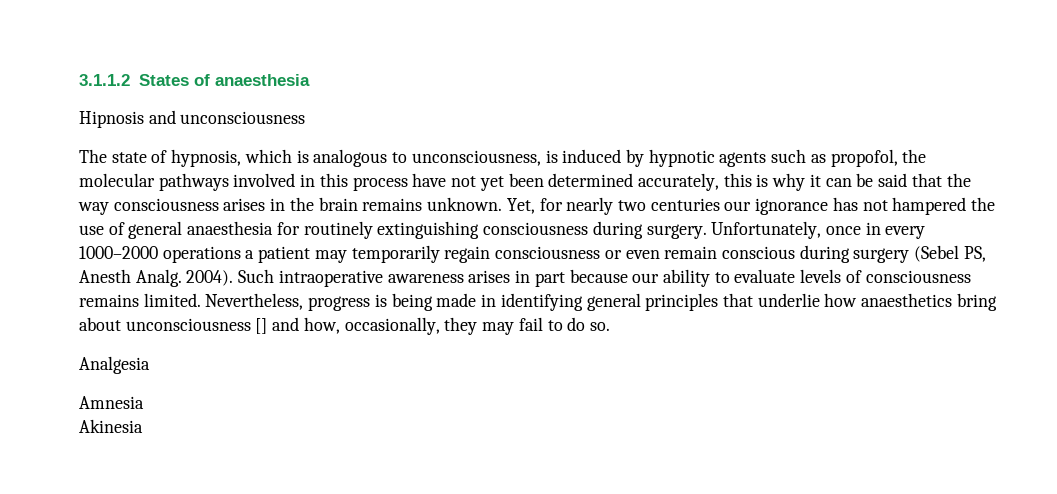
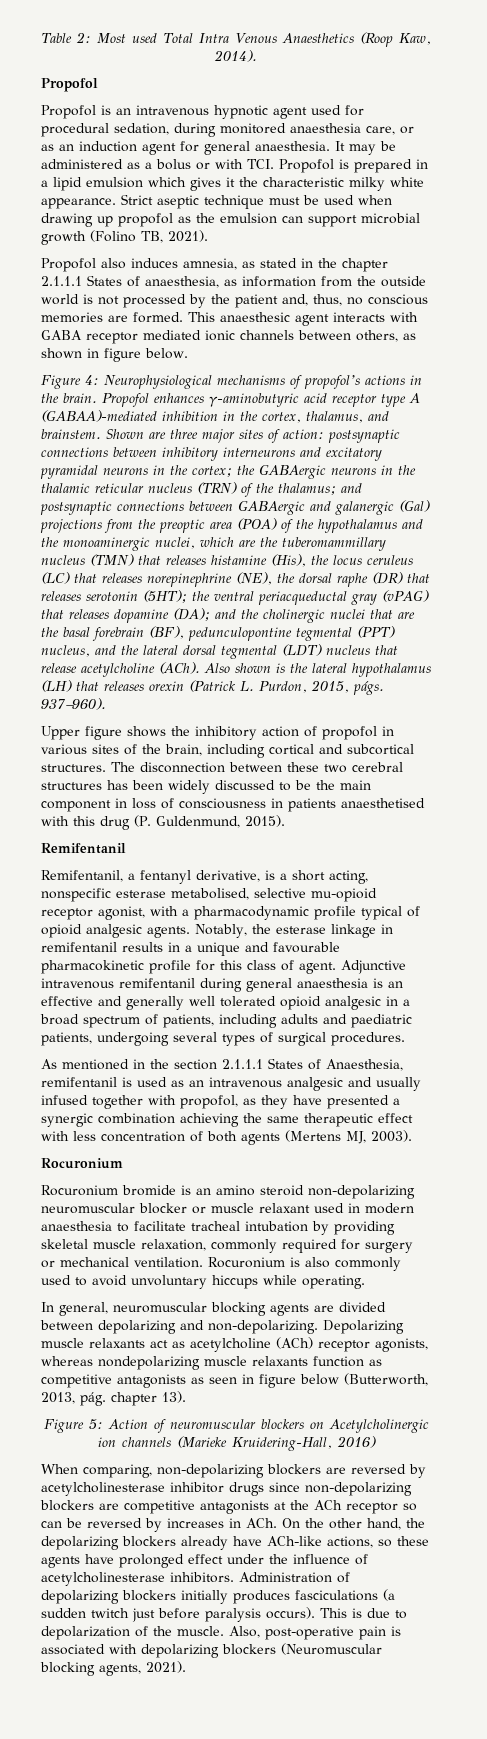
- 3.1.1.2 States of anaesthesia
- Hipnosis and unconsciousness
- The state of hypnosis, which is analogous to unconsciousness, is induced by hypnotic agents such as propofol, the molecular pathways involved in this process have not yet been determined accurately, this is why it can be said that the way consciousness arises in the brain remains unknown. Yet, for nearly two centuries our ignorance has not hampered the use of general anaesthesia for routinely extinguishing consciousness during surgery. Unfortunately, once in every 1000–2000 operations a patient may temporarily regain consciousness or even remain conscious during surgery (Sebel PS, Anesth Analg. 2004). Such intraoperative awareness arises in part because our ability to evaluate levels of consciousness remains limited. Nevertheless, progress is being made in identifying general principles that underlie how anaesthetics bring about unconsciousness [] and how, occasionally, they may fail to do so.
- Analgesia
- Amnesia
- Akinesia
+ Table 2: Most used Total Intra Venous Anaesthetics (Roop Kaw, 2014).
+ Propofol
+ Propofol is an intravenous hypnotic agent used for procedural sedation, during monitored anaesthesia care, or as an induction agent for general anaesthesia. It may be administered as a bolus or with TCI. Propofol is prepared in a lipid emulsion which gives it the characteristic milky white appearance. Strict aseptic technique must be used when drawing up propofol as the emulsion can support microbial growth (Folino TB, 2021).
+ Propofol also induces amnesia, as stated in the chapter 2.1.1.1 States of anaesthesia, as information from the outside world is not processed by the patient and, thus, no conscious memories are formed. This anaesthesic agent interacts with GABA receptor mediated ionic channels between others, as shown in figure below.
+ Figure 4: Neurophysiological mechanisms of propofol’s actions in the brain. Propofol enhances γ-aminobutyric acid receptor type A (GABAA)-mediated inhibition in the cortex, thalamus, and brainstem. Shown are three major sites of action: postsynaptic connections between inhibitory interneurons and excitatory pyramidal neurons in the cortex; the GABAergic neurons in the thalamic reticular nucleus (TRN) of the thalamus; and postsynaptic connections between GABAergic and galanergic (Gal) projections from the preoptic area (POA) of the hypothalamus and the monoaminergic nuclei, which are the tuberomammillary nucleus (TMN) that releases histamine (His), the locus ceruleus (LC) that releases norepinephrine (NE), the dorsal raphe (DR) that releases serotonin (5HT); the ventral periacqueductal gray (vPAG) that releases dopamine (DA); and the cholinergic nuclei that are the basal forebrain (BF), pedunculopontine tegmental (PPT) nucleus, and the lateral dorsal tegmental (LDT) nucleus that release acetylcholine (ACh). Also shown is the lateral hypothalamus (LH) that releases orexin (Patrick L. Purdon, 2015, págs. 937–960).
+ Upper figure shows the inhibitory action of propofol in various sites of the brain, including cortical and subcortical structures. The disconnection between these two cerebral structures has been widely discussed to be the main component in loss of consciousness in patients anaesthetised with this drug (P. Guldenmund, 2015).
+ Remifentanil
+ Remifentanil, a fentanyl derivative, is a short acting, nonspecific esterase metabolised, selective mu-opioid receptor agonist, with a pharmacodynamic profile typical of opioid analgesic agents. Notably, the esterase linkage in remifentanil results in a unique and favourable pharmacokinetic profile for this class of agent. Adjunctive intravenous remifentanil during general anaesthesia is an effective and generally well tolerated opioid analgesic in a broad spectrum of patients, including adults and paediatric patients, undergoing several types of surgical procedures.
+ As mentioned in the section 2.1.1.1 States of Anaesthesia, remifentanil is used as an intravenous analgesic and usually infused together with propofol, as they have presented a synergic combination achieving the same therapeutic effect with less concentration of both agents (Mertens MJ, 2003).
+ Rocuronium
+ Rocuronium bromide is an amino steroid non-depolarizing neuromuscular blocker or muscle relaxant used in modern anaesthesia to facilitate tracheal intubation by providing skeletal muscle relaxation, commonly required for surgery or mechanical ventilation. Rocuronium is also commonly used to avoid unvoluntary hiccups while operating.
+ In general, neuromuscular blocking agents are divided between depolarizing and non-depolarizing. Depolarizing muscle relaxants act as acetylcholine (ACh) receptor agonists, whereas nondepolarizing muscle relaxants function as competitive antagonists as seen in figure below (Butterworth, 2013, pág. chapter 13).
+ Figure 5: Action of neuromuscular blockers on Acetylcholinergic ion channels (Marieke Kruidering-Hall, 2016)
+ When comparing, non-depolarizing blockers are reversed by acetylcholinesterase inhibitor drugs since non-depolarizing blockers are competitive antagonists at the ACh receptor so can be reversed by increases in ACh. On the other hand, the depolarizing blockers already have ACh-like actions, so these agents have prolonged effect under the influence of acetylcholinesterase inhibitors. Administration of depolarizing blockers initially produces fasciculations (a sudden twitch just before paralysis occurs). This is due to depolarization of the muscle. Also, post-operative pain is associated with depolarizing blockers (Neuromuscular blocking agents, 2021).

